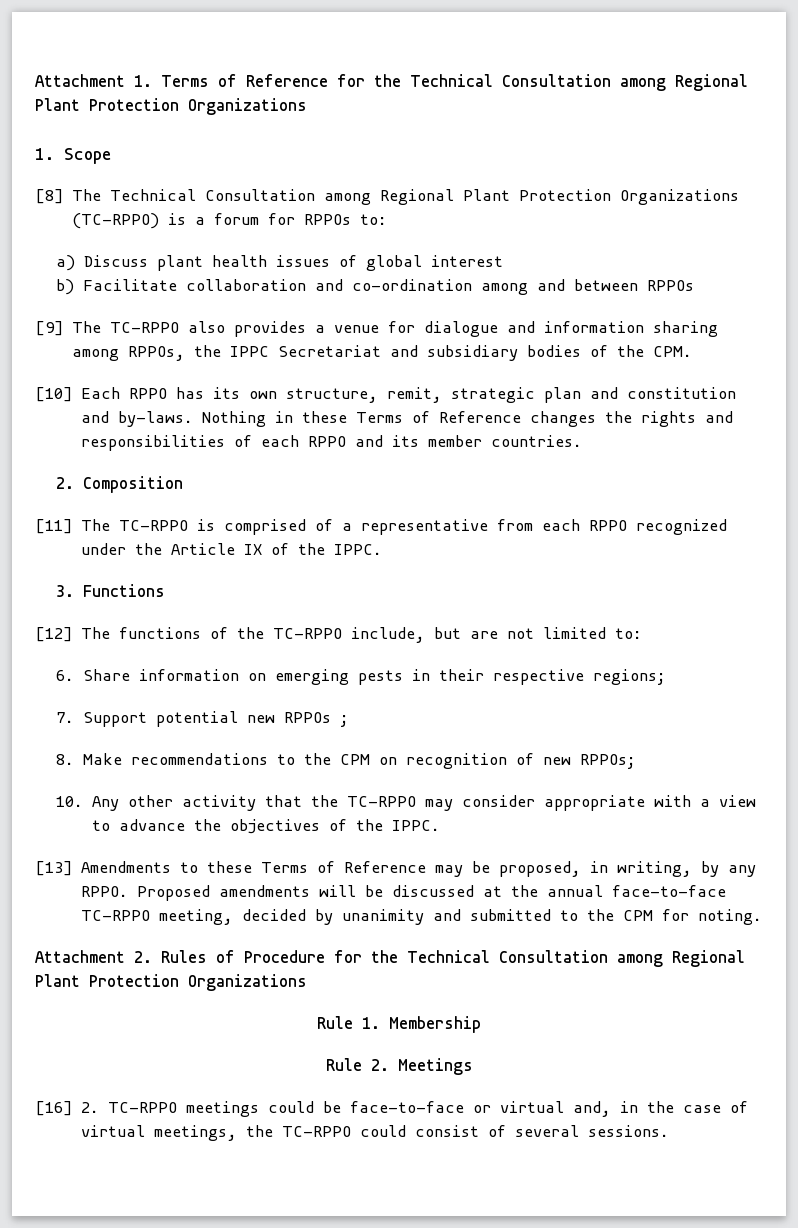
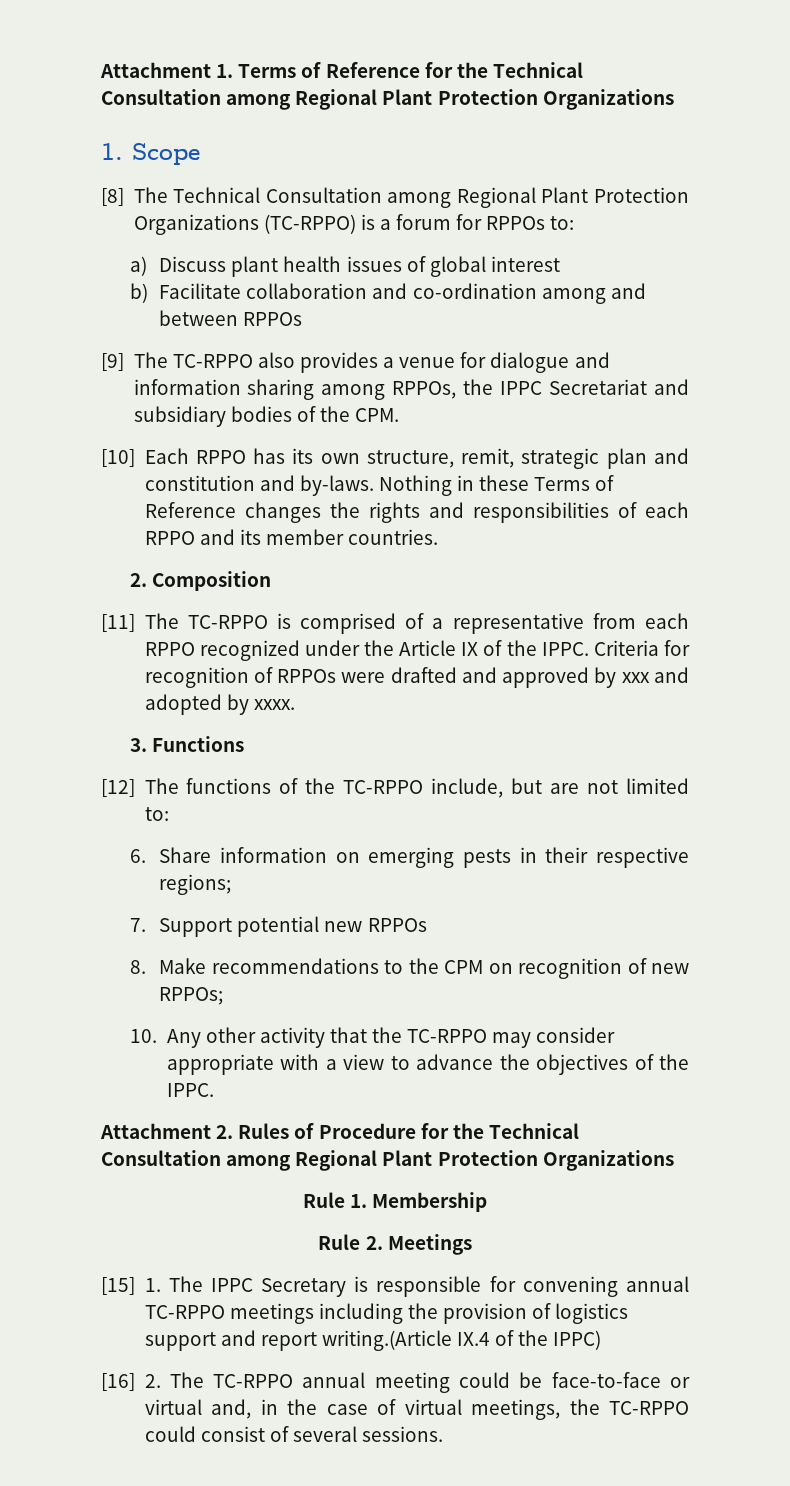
+ Criteria for recognition of RPPOs were drafted and approved by xxx and adopted by xxxx.
- 7. Support potential new RPPOs ;
+ 7. Support potential new RPPOs
- [13] Amendments to these Terms of Reference may be proposed, in writing, by any RPPO. Proposed amendments will be discussed at the annual face-to-face TC-RPPO meeting, decided by unanimity and submitted to the CPM for noting.
- [16] 2. TC-RPPO meetings could be face-to-face or virtual and, in the case of virtual meetings, the TC-RPPO could consist of several sessions.
+ [15] 1. The IPPC Secretary is responsible for convening annual TC-RPPO meetings including the provision of logistics support and report writing.(Article IX.4 of the IPPC)
+ [16] 2. The TC-RPPO annual meeting could be face-to-face or virtual and, in the case of virtual meetings, the TC-RPPO could consist of several sessions.

